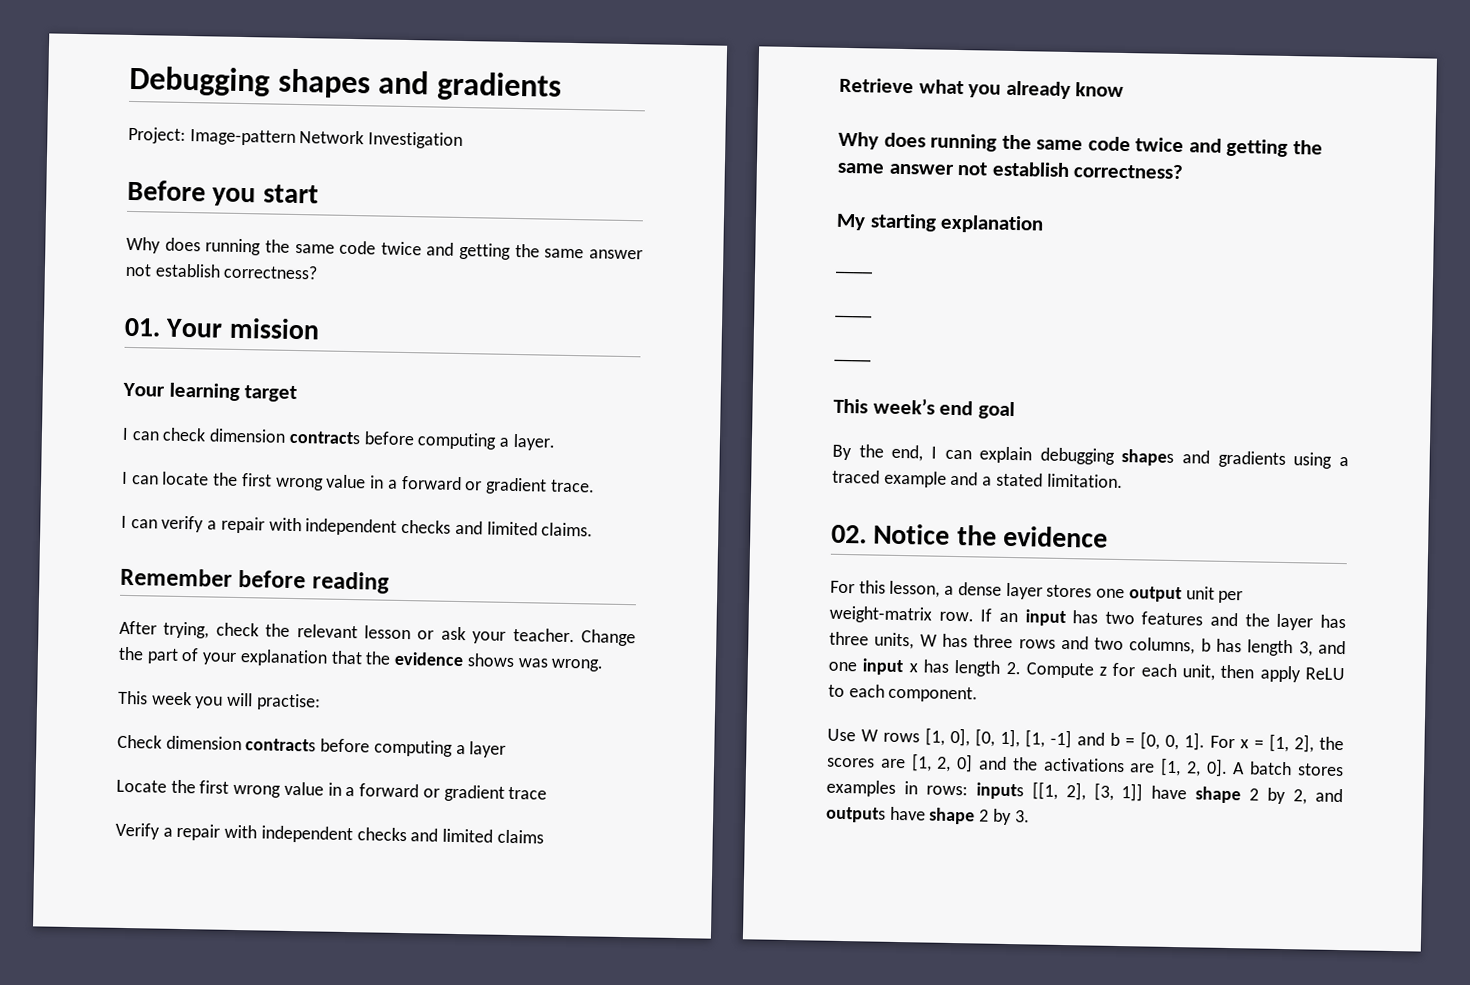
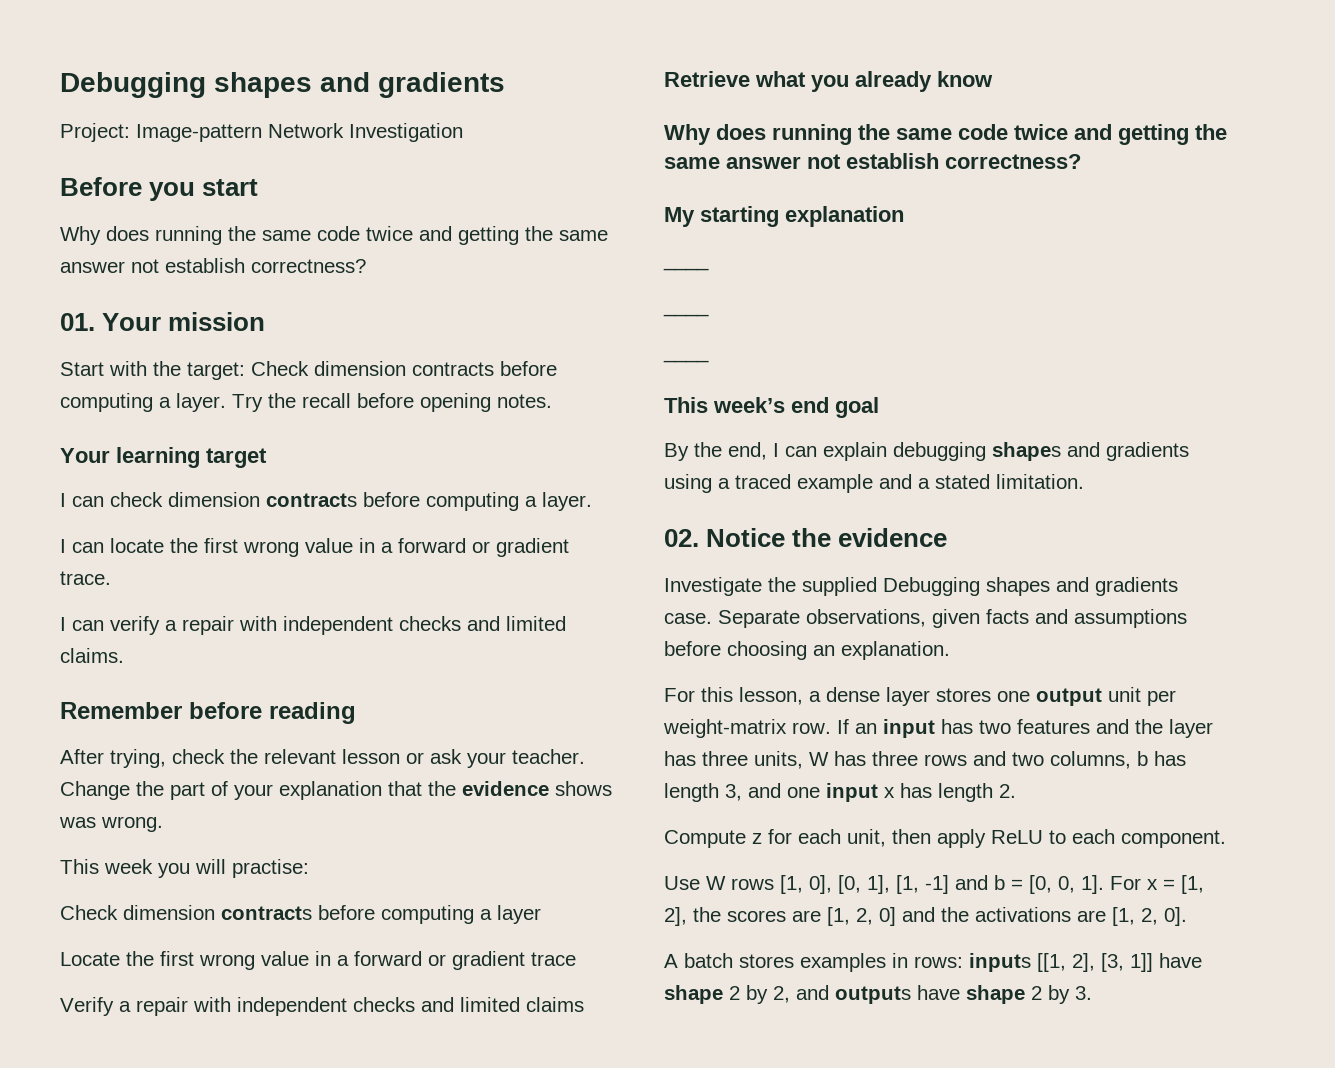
+ Start with the target: Check dimension contracts before computing a layer. Try the recall before opening notes.
+ Investigate the supplied Debugging shapes and gradients case. Separate observations, given facts and assumptions before choosing an explanation.
- If an input has two features and the layer has three units, W has three rows and two columns, b has length 3, and one input x has length 2. Compute z for each unit, then apply ReLU to each component.
+ If an input has two features and the layer has three units, W has three rows and two columns, b has length 3, and one input x has length 2.
+ Compute z for each unit, then apply ReLU to each component.
- For x = [1, 2], the scores are [1, 2, 0] and the activations are [1, 2, 0]. A batch stores examples in rows: inputs [[1, 2], [3, 1]] have shape 2 by 2, and outputs have shape 2 by 3.
+ For x = [1, 2], the scores are [1, 2, 0] and the activations are [1, 2, 0].
+ A batch stores examples in rows: inputs [[1, 2], [3, 1]] have shape 2 by 2, and outputs have shape 2 by 3.

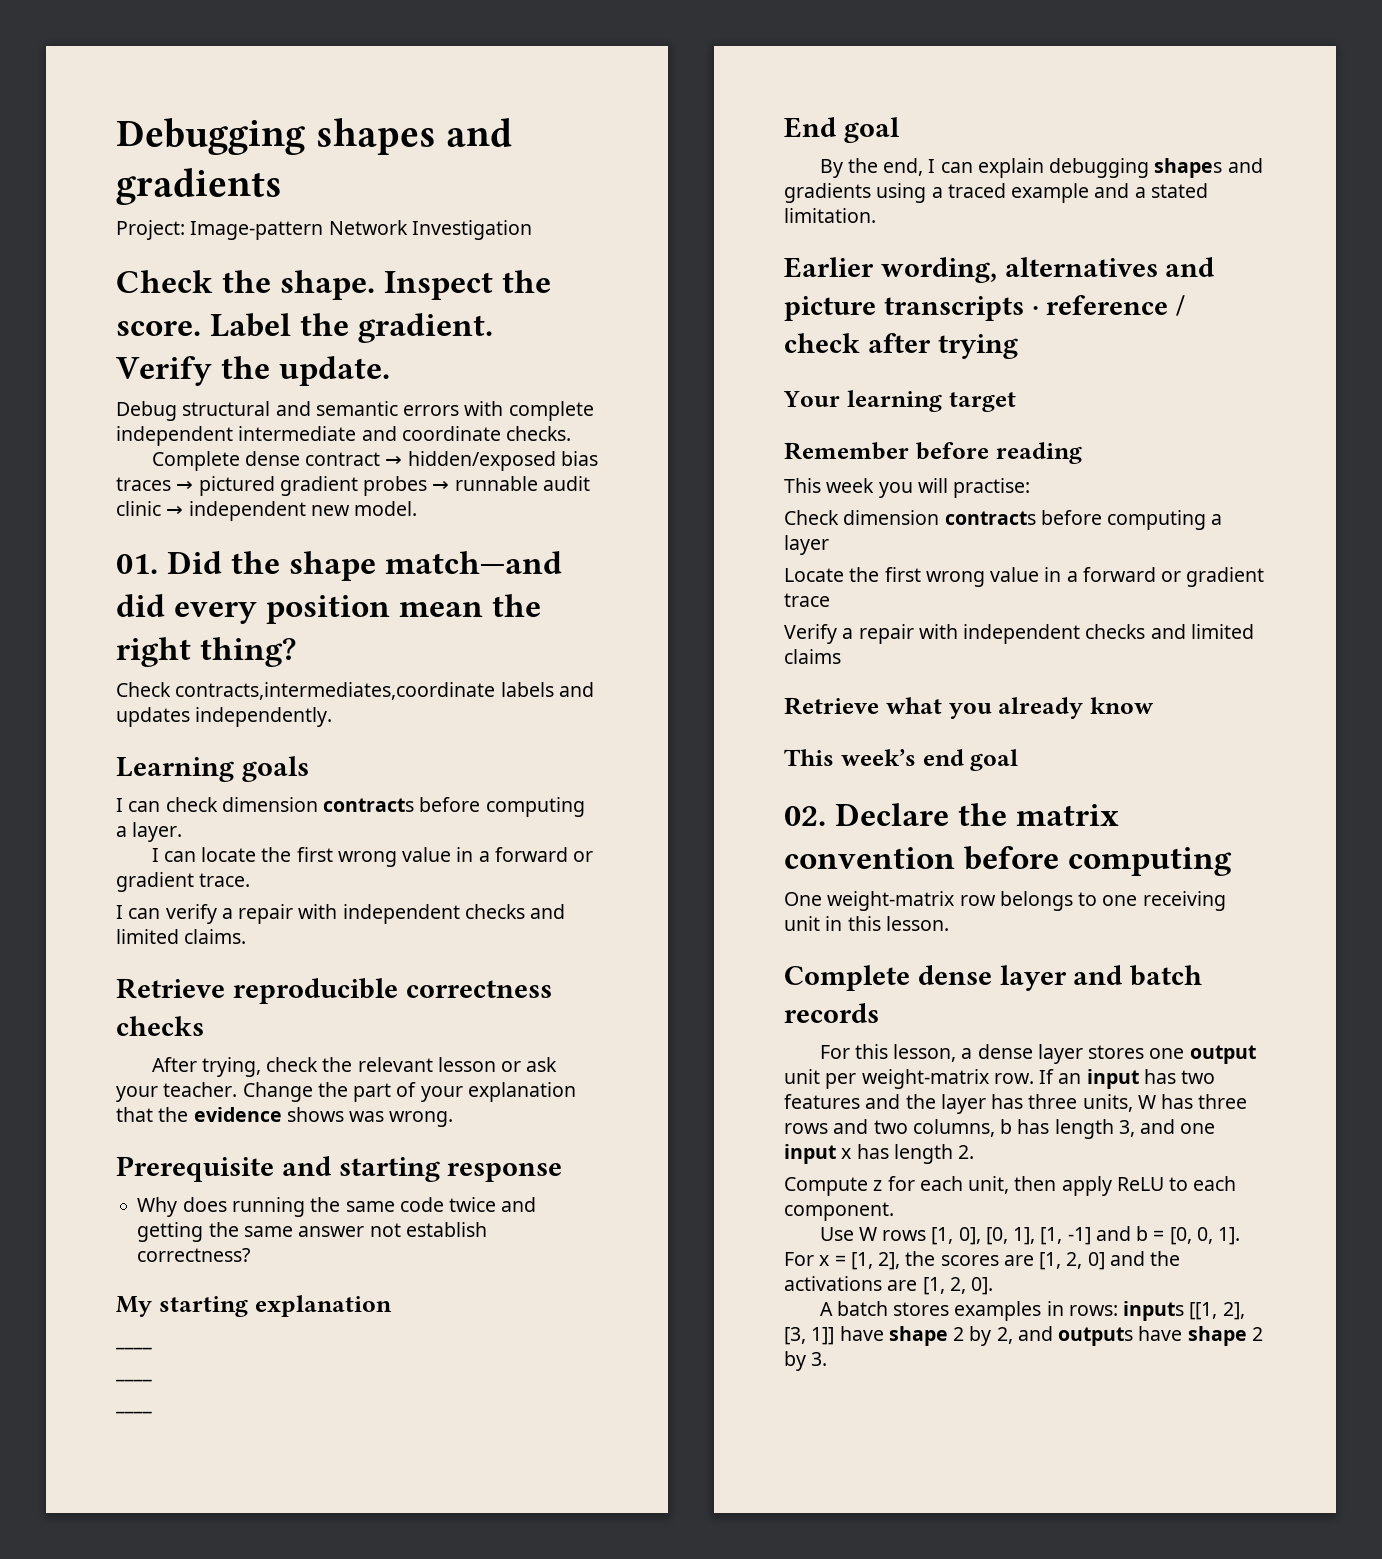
- Before you start
- Why does running the same code twice and getting the same answer not establish correctness?
- 01. Your mission
- Start with the target: Check dimension contracts before computing a layer. Try the recall before opening notes.
- Your learning target
+ Check the shape. Inspect the score. Label the gradient. Verify the update.
+ Debug structural and semantic errors with complete independent intermediate and coordinate checks.
+ Complete dense contract → hidden/exposed bias traces → pictured gradient probes → runnable audit clinic → independent new model.
+ 01. Did the shape match—and did every position mean the right thing?
+ Check contracts,intermediates,coordinate labels and updates independently.
+ Learning goals
- Remember before reading
+ Retrieve reproducible correctness checks
+ Prerequisite and starting response
+ Why does running the same code twice and getting the same answer not establish correctness?
+ My starting explanation
+ ____
+ ____
+ ____
+ End goal
+ By the end, I can explain debugging shapes and gradients using a traced example and a stated limitation.
+ Earlier wording, alternatives and picture transcripts · reference / check after trying
+ Your learning target
+ Remember before reading
  Retrieve what you already know
- Why does running the same code twice and getting the same answer not establish correctness?
- My starting explanation
- ____
- ____
- ____
  This week’s end goal
- By the end, I can explain debugging shapes and gradients using a traced example and a stated limitation.
- 02. Notice the evidence
- Investigate the supplied Debugging shapes and gradients case. Separate observations, given facts and assumptions before choosing an explanation.
+ 02. Declare the matrix convention before computing
+ One weight-matrix row belongs to one receiving unit in this lesson.
+ Complete dense layer and batch records

